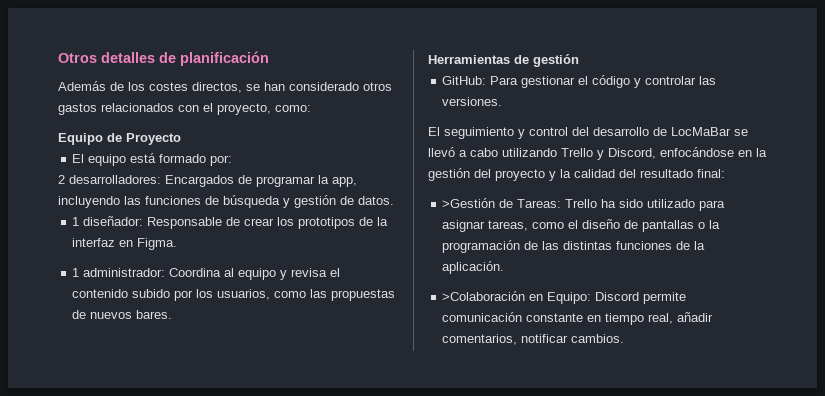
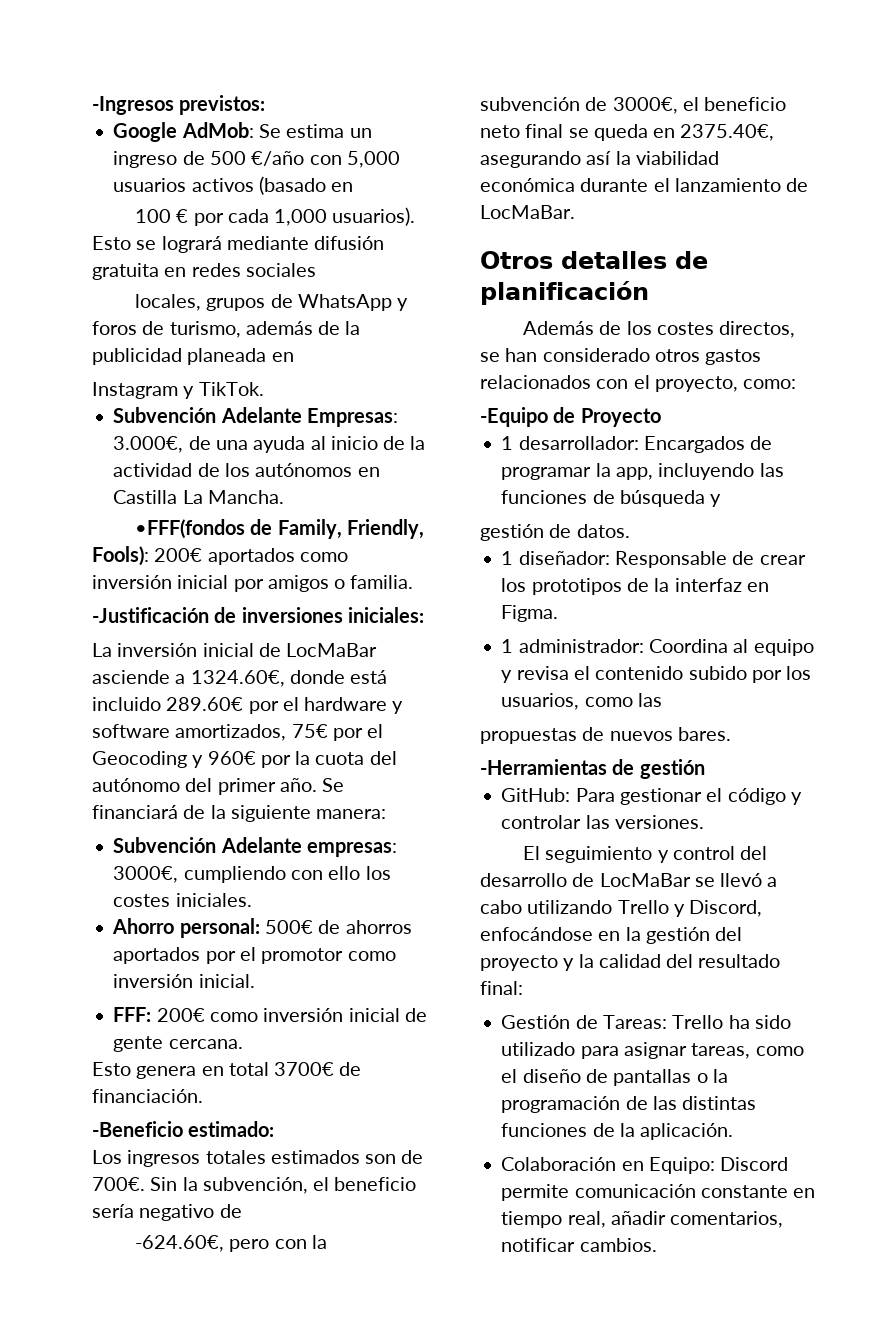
+ -Ingresos previstos:
+ Google AdMob: Se estima un ingreso de 500 €/año con 5,000 usuarios activos (basado en
+ 100 € por cada 1,000 usuarios). Esto se logrará mediante difusión gratuita en redes sociales
+ locales, grupos de WhatsApp y foros de turismo, además de la publicidad planeada en
+ Instagram y TikTok.
+ Subvención Adelante Empresas: 3.000€, de una ayuda al inicio de la actividad de los autónomos en Castilla La Mancha.
+ •FFF(fondos de Family, Friendly, Fools): 200€ aportados como inversión inicial por amigos o familia.
+ -Justificación de inversiones iniciales:
+ La inversión inicial de LocMaBar asciende a 1324.60€, donde está incluido 289.60€ por el hardware y software amortizados, 75€ por el Geocoding y 960€ por la cuota del autónomo del primer año. Se financiará de la siguiente manera:
+ Subvención Adelante empresas: 3000€, cumpliendo con ello los costes iniciales.
+ Ahorro personal: 500€ de ahorros aportados por el promotor como inversión inicial.
+ FFF: 200€ como inversión inicial de gente cercana.
+ Esto genera en total 3700€ de financiación.
+ -Beneficio estimado:
+ Los ingresos totales estimados son de 700€. Sin la subvención, el beneficio sería negativo de
+ -624.60€, pero con la subvención de 3000€, el beneficio neto final se queda en 2375.40€, asegurando así la viabilidad económica durante el lanzamiento de LocMaBar.
- Equipo de Proyecto
+ -Equipo de Proyecto
- El equipo está formado por:
- 2 desarrolladores: Encargados de programar la app, incluyendo las funciones de búsqueda y gestión de datos.
+ 1 desarrollador: Encargados de programar la app, incluyendo las funciones de búsqueda y
+ gestión de datos.
- 1 administrador: Coordina al equipo y revisa el contenido subido por los usuarios, como las propuestas de nuevos bares.
+ 1 administrador: Coordina al equipo y revisa el contenido subido por los usuarios, como las
+ propuestas de nuevos bares.
- Herramientas de gestión
+ -Herramientas de gestión
- >Gestión de Tareas: Trello ha sido utilizado para asignar tareas, como el diseño de pantallas o la programación de las distintas funciones de la aplicación.
+ Gestión de Tareas: Trello ha sido utilizado para asignar tareas, como el diseño de pantallas o la programación de las distintas funciones de la aplicación.
- >Colaboración en Equipo: Discord permite comunicación constante en tiempo real, añadir comentarios, notificar cambios.
+ Colaboración en Equipo: Discord permite comunicación constante en tiempo real, añadir comentarios, notificar cambios.

